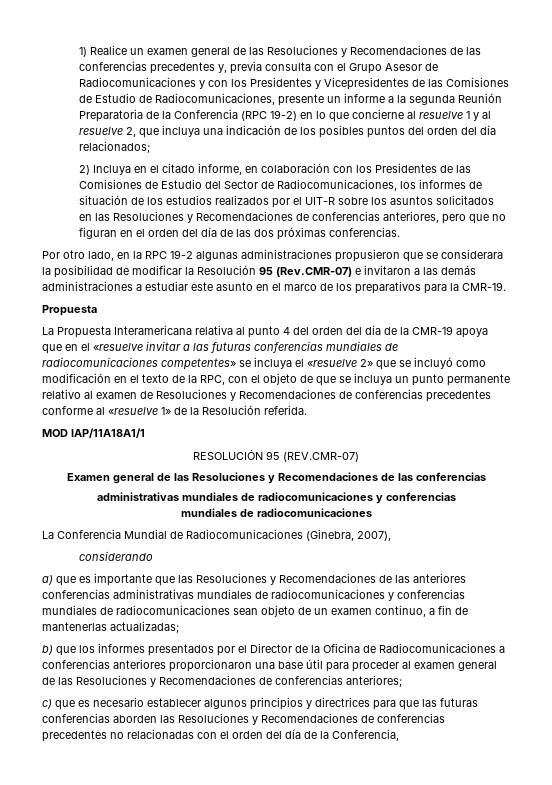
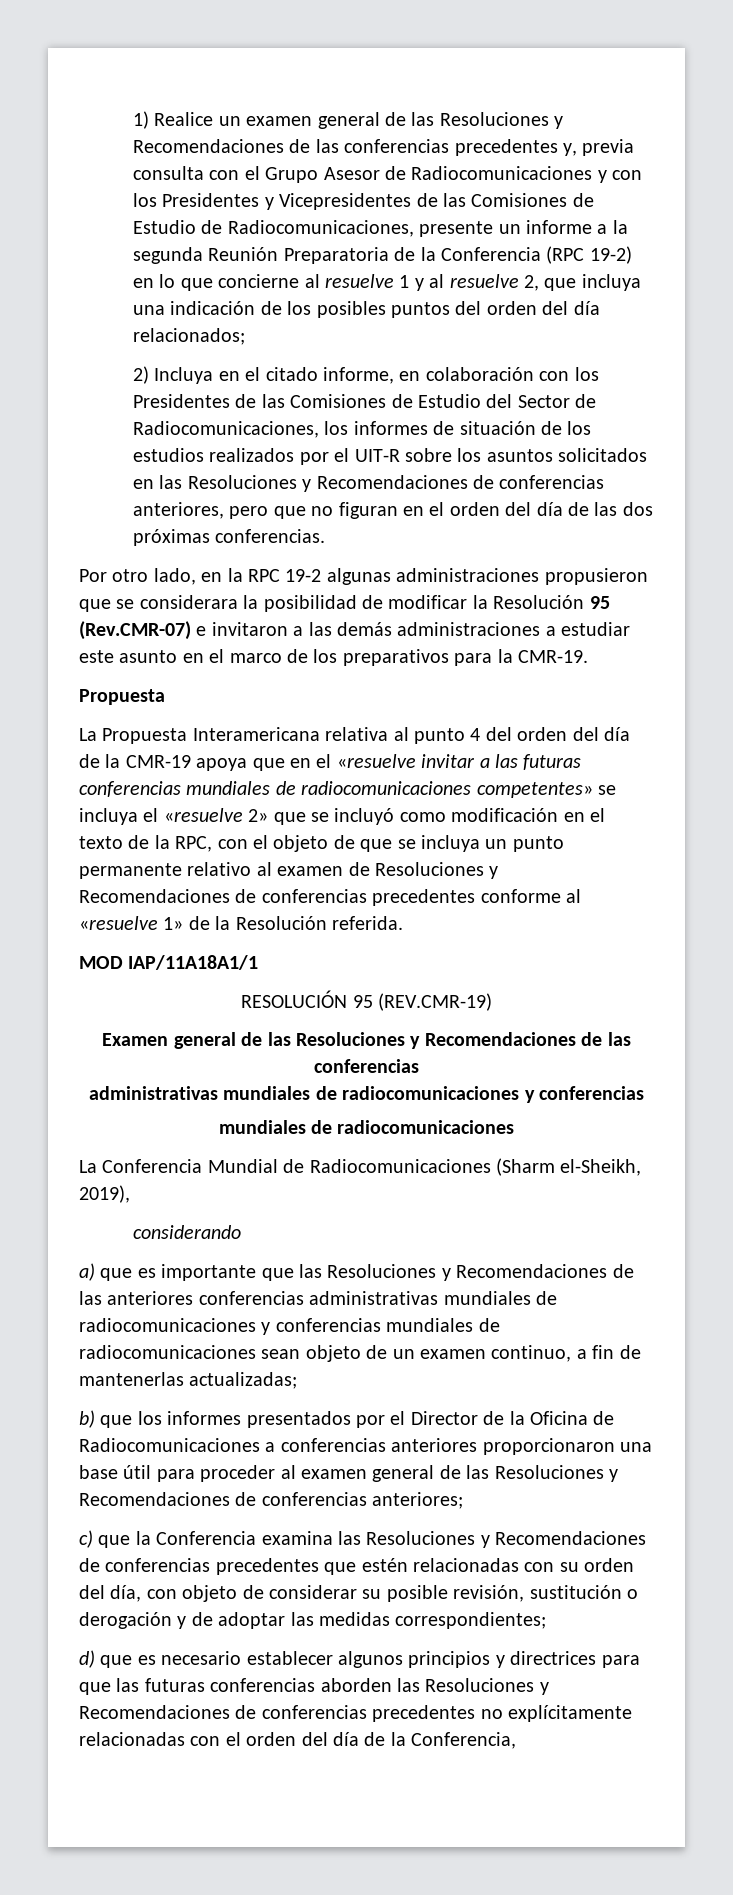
- RESOLUCIÓN 95 (REV.CMR-07)
+ RESOLUCIÓN 95 (REV.CMR-19)
- La Conferencia Mundial de Radiocomunicaciones (Ginebra, 2007),
+ La Conferencia Mundial de Radiocomunicaciones (Sharm el-Sheikh, 2019),
- c) que es necesario establecer algunos principios y directrices para que las futuras conferencias aborden las Resoluciones y Recomendaciones de conferencias precedentes no relacionadas con el orden del día de la Conferencia,
+ c) que la Conferencia examina las Resoluciones y Recomendaciones de conferencias precedentes que estén relacionadas con su orden del día, con objeto de considerar su posible revisión, sustitución o derogación y de adoptar las medidas correspondientes;
+ d) que es necesario establecer algunos principios y directrices para que las futuras conferencias aborden las Resoluciones y Recomendaciones de conferencias precedentes no explícitamente relacionadas con el orden del día de la Conferencia,

